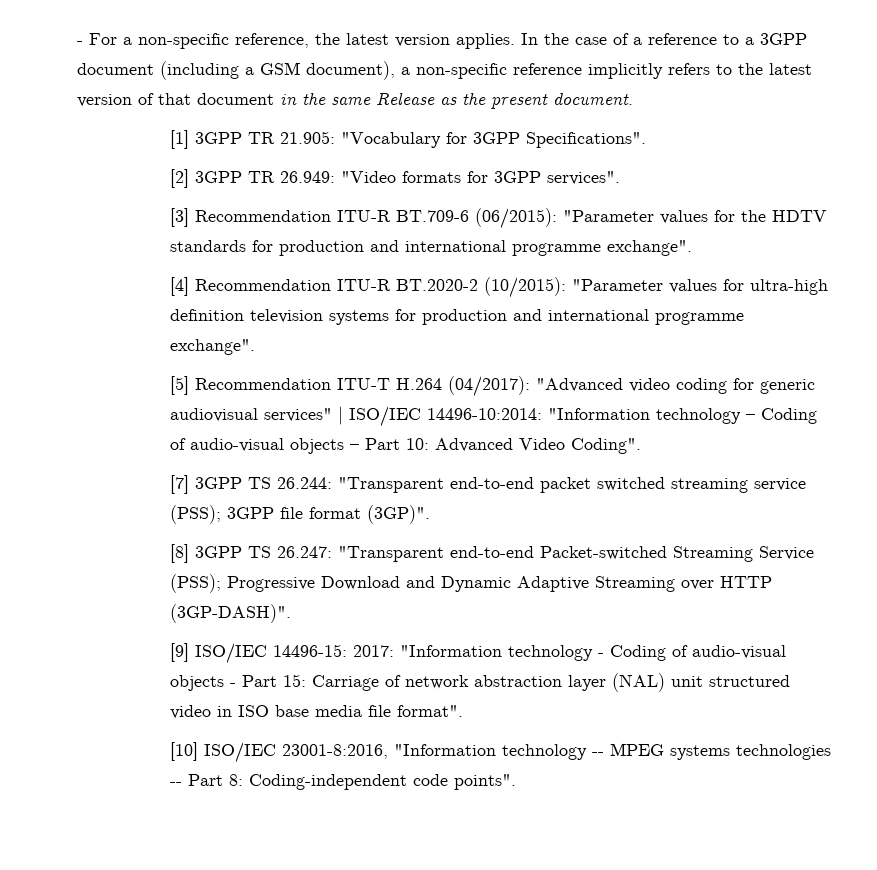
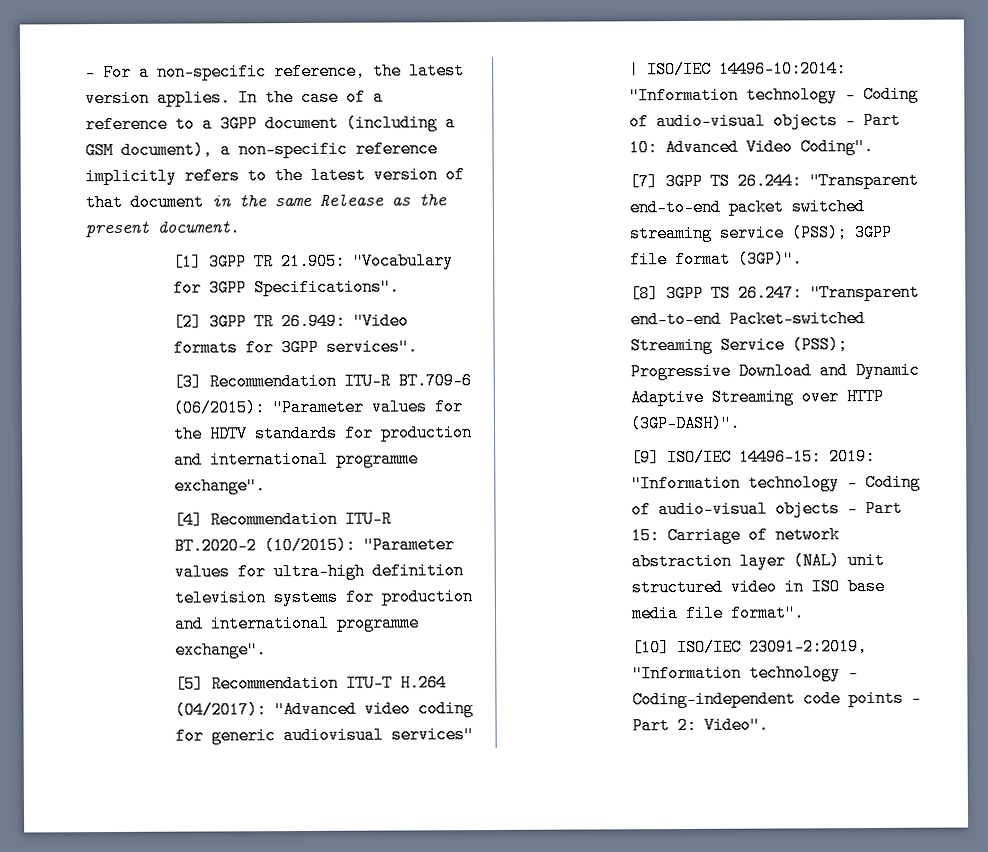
- [9] ISO/IEC 14496-15: 2017: "Information technology - Coding of audio-visual objects - Part 15: Carriage of network abstraction layer (NAL) unit structured video in ISO base media file format".
+ [9] ISO/IEC 14496-15: 2019: "Information technology - Coding of audio-visual objects - Part 15: Carriage of network abstraction layer (NAL) unit structured video in ISO base media file format".
- [10] ISO/IEC 23001-8:2016, "Information technology -- MPEG systems technologies -- Part 8: Coding-independent code points".
+ [10] ISO/IEC 23091-2:2019, "Information technology — Coding-independent code points — Part 2: Video".

